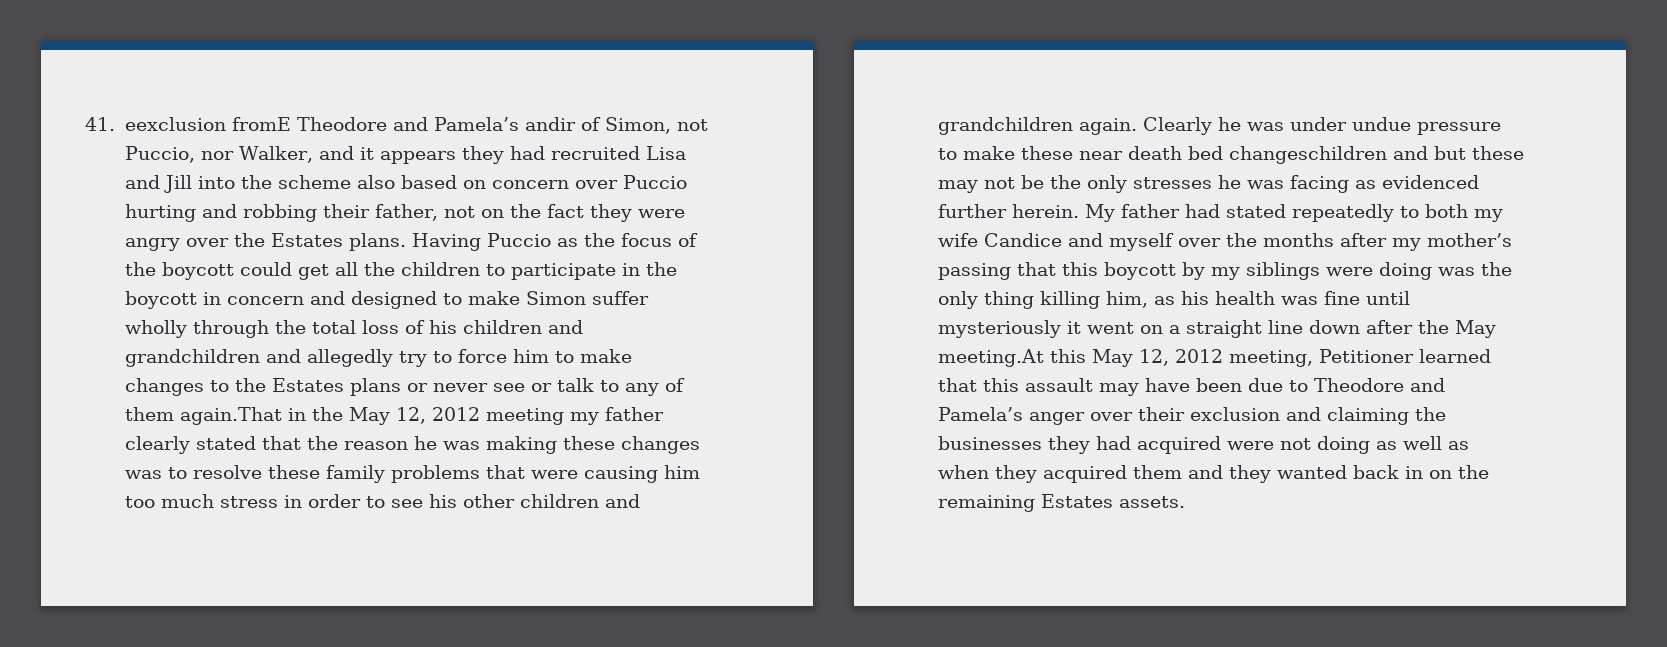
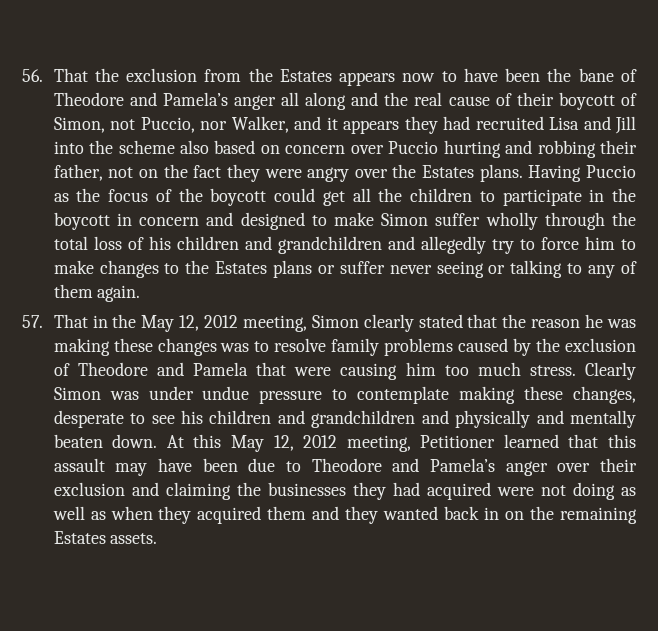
- 41. eexclusion fromE Theodore and Pamela’s andir of Simon, not Puccio, nor Walker, and it appears they had recruited Lisa and Jill into the scheme also based on concern over Puccio hurting and robbing their father, not on the fact they were angry over the Estates plans.
+ 56. That the exclusion from the Estates appears now to have been the bane of Theodore and Pamela’s anger all along and the real cause of their boycott of Simon, not Puccio, nor Walker, and it appears they had recruited Lisa and Jill into the scheme also based on concern over Puccio hurting and robbing their father, not on the fact they were angry over the Estates plans.
- Having Puccio as the focus of the boycott could get all the children to participate in the boycott in concern and designed to make Simon suffer wholly through the total loss of his children and grandchildren and allegedly try to force him to make changes to the Estates plans or never see or talk to any of them again.That in the May 12, 2012 meeting my father clearly stated that the reason he was making these changes was to resolve these family problems that were causing him too much stress in order to see his other children and grandchildren again. Clearly he was under undue pressure to make these near death bed changeschildren and but these may not be the only stresses he was facing as evidenced further herein. My father had stated repeatedly to both my wife Candice and myself over the months after my mother’s passing that this boycott by my siblings were doing was the only thing killing him, as his health was fine until mysteriously it went on a straight line down after the May meeting.At this May 12, 2012 meeting, Petitioner learned that this assault may have been due to Theodore and Pamela’s anger over their exclusion and claiming the businesses they had acquired were not doing as well as when they acquired them and they wanted back in on the remaining Estates assets.
+ Having Puccio as the focus of the boycott could get all the children to participate in the boycott in concern and designed to make Simon suffer wholly through the total loss of his children and grandchildren and allegedly try to force him to make changes to the Estates plans or suffer never seeing or talking to any of them again.
+ 57. That in the May 12, 2012 meeting, Simon clearly stated that the reason he was making these changes was to resolve family problems caused by the exclusion of Theodore and Pamela that were causing him too much stress. Clearly Simon was under undue pressure to contemplate making these changes, desperate to see his children and grandchildren and physically and mentally beaten down. At this May 12, 2012 meeting, Petitioner learned that this assault may have been due to Theodore and Pamela’s anger over their exclusion and claiming the businesses they had acquired were not doing as well as when they acquired them and they wanted back in on the remaining Estates assets.

